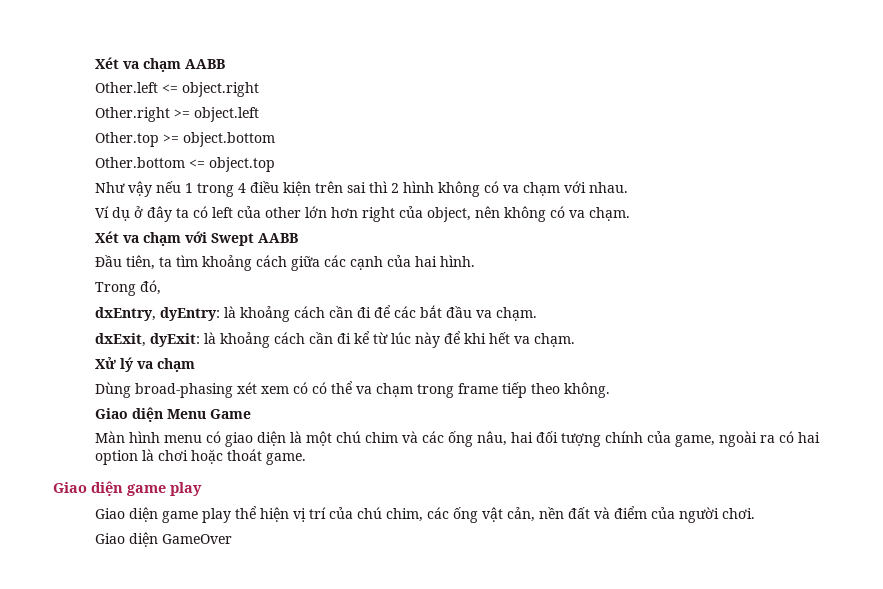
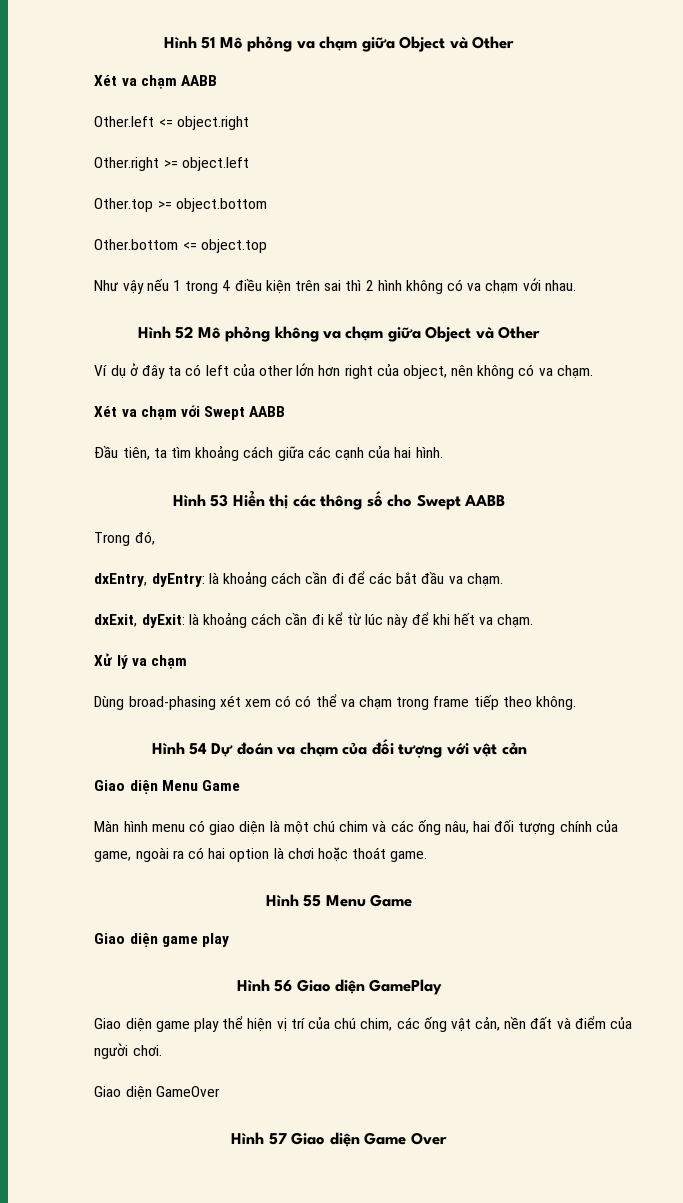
+ Hình 51 Mô phỏng va chạm giữa Object và Other
+ Hình 52 Mô phỏng không va chạm giữa Object và Other
+ Hình 53 Hiển thị các thông số cho Swept AABB
+ Hình 54 Dự đoán va chạm của đối tượng với vật cản
  Màn hình menu có giao diện là một chú chim và các ống nâu, hai đối tượng chính của game, ngoài ra có hai option là chơi hoặc thoát game.
+ Hình 55 Menu Game
  Giao diện game play
+ Hình 56 Giao diện GamePlay
+ Hình 57 Giao diện Game Over

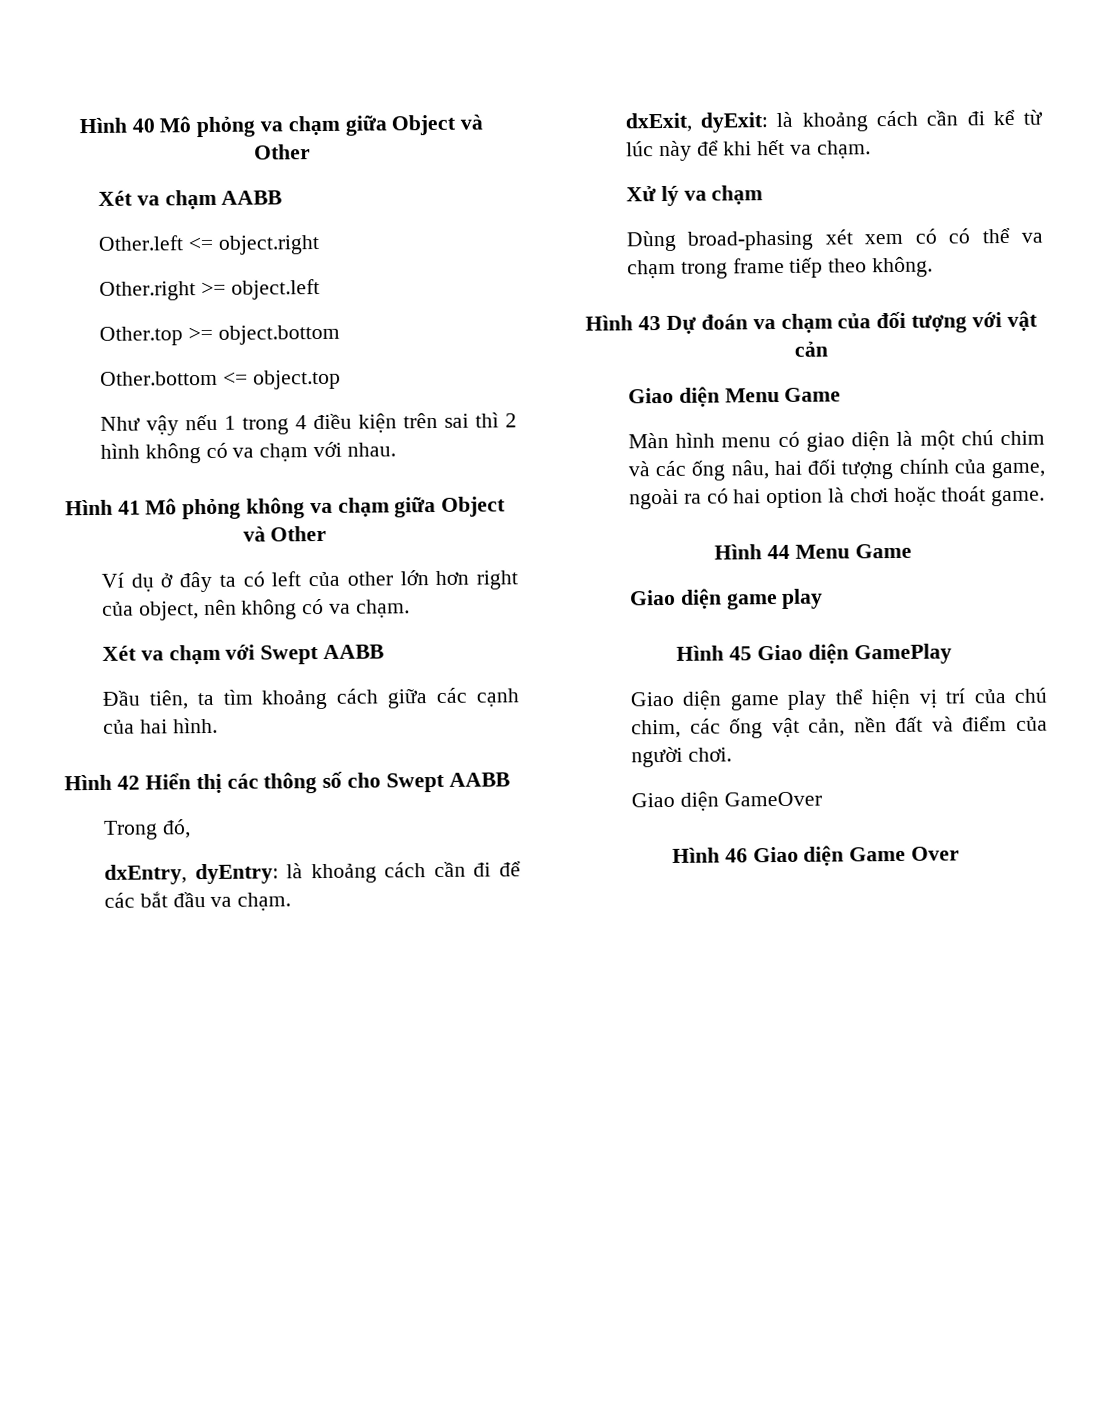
- Hình 51 Mô phỏng va chạm giữa Object và Other
+ Hình 40 Mô phỏng va chạm giữa Object và Other
- Hình 52 Mô phỏng không va chạm giữa Object và Other
+ Hình 41 Mô phỏng không va chạm giữa Object và Other
- Hình 53 Hiển thị các thông số cho Swept AABB
+ Hình 42 Hiển thị các thông số cho Swept AABB
- Hình 54 Dự đoán va chạm của đối tượng với vật cản
+ Hình 43 Dự đoán va chạm của đối tượng với vật cản
- Hình 55 Menu Game
+ Hình 44 Menu Game
- Hình 56 Giao diện GamePlay
+ Hình 45 Giao diện GamePlay
- Hình 57 Giao diện Game Over
+ Hình 46 Giao diện Game Over

